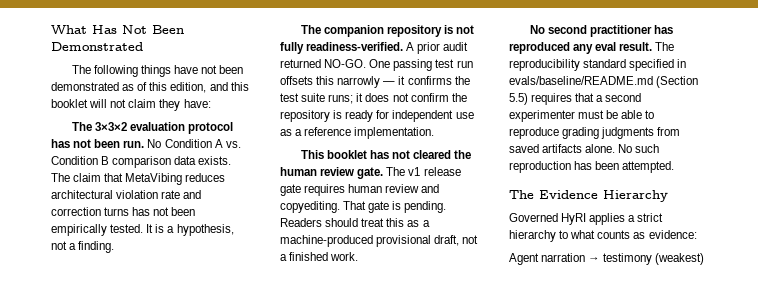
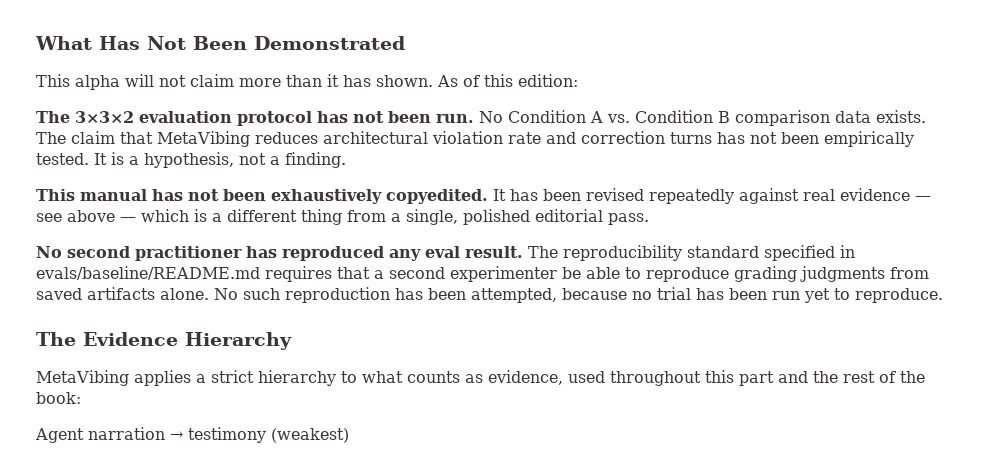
- The following things have not been demonstrated as of this edition, and this booklet will not claim they have:
+ This alpha will not claim more than it has shown. As of this edition:
- The companion repository is not fully readiness-verified. A prior audit returned NO-GO. One passing test run offsets this narrowly — it confirms the test suite runs; it does not confirm the repository is ready for independent use as a reference implementation.
- This booklet has not cleared the human review gate. The v1 release gate requires human review and copyediting. That gate is pending. Readers should treat this as a machine-produced provisional draft, not a finished work.
+ This manual has not been exhaustively copyedited. It has been revised repeatedly against real evidence — see above — which is a different thing from a single, polished editorial pass.
- The reproducibility standard specified in evals/baseline/README.md (Section 5.5) requires that a second experimenter must be able to reproduce grading judgments from saved artifacts alone.
+ The reproducibility standard specified in evals/baseline/README.md requires that a second experimenter be able to reproduce grading judgments from saved artifacts alone.
- No such reproduction has been attempted.
+ No such reproduction has been attempted, because no trial has been run yet to reproduce.
- Governed HyRI applies a strict hierarchy to what counts as evidence:
+ MetaVibing applies a strict hierarchy to what counts as evidence, used throughout this part and the rest of the book:

